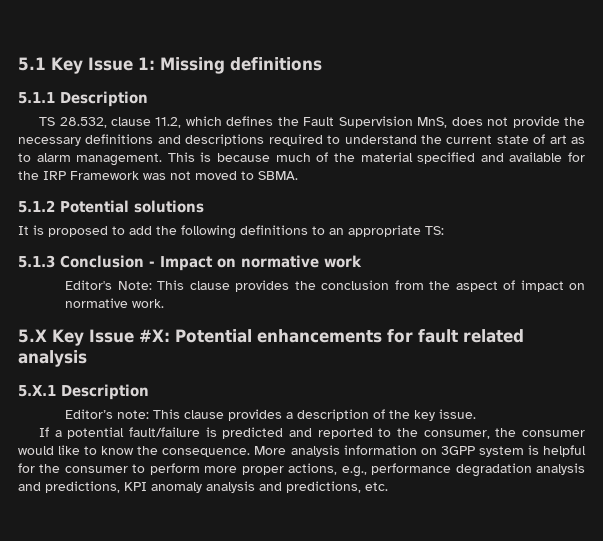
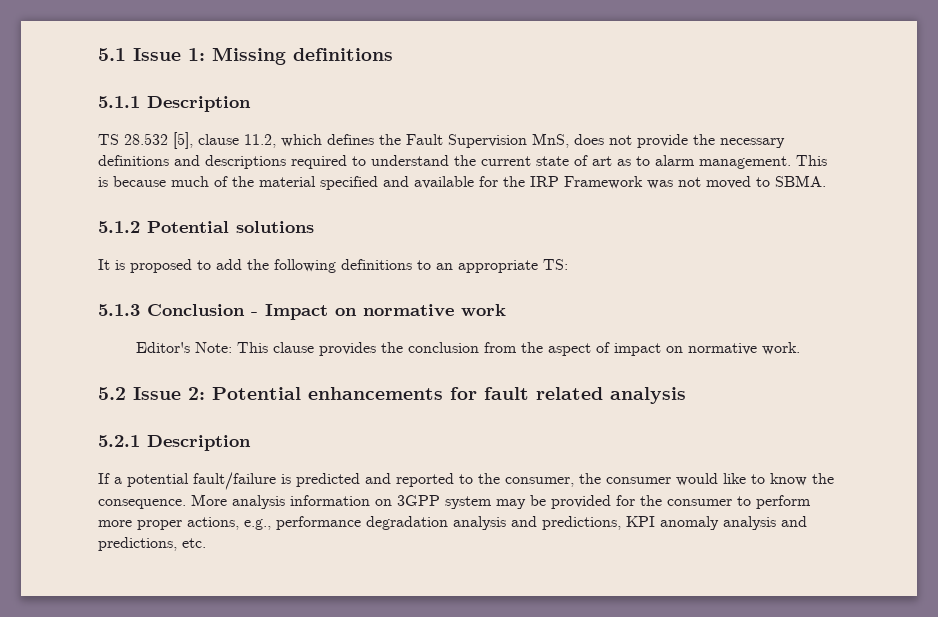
- 5.1 Key Issue 1: Missing definitions
+ 5.1 Issue 1: Missing definitions
- TS 28.532, clause 11.2, which defines the Fault Supervision MnS, does not provide the necessary definitions and descriptions required to understand the current state of art as to alarm management.
+ TS 28.532 [5], clause 11.2, which defines the Fault Supervision MnS, does not provide the necessary definitions and descriptions required to understand the current state of art as to alarm management.
- 5.X Key Issue #X: Potential enhancements for fault related analysis
+ 5.2 Issue 2: Potential enhancements for fault related analysis
- 5.X.1 Description
- Editor’s note: This clause provides a description of the key issue.
+ 5.2.1 Description
- More analysis information on 3GPP system is helpful for the consumer to perform more proper actions, e.g., performance degradation analysis and predictions, KPI anomaly analysis and predictions, etc.
+ More analysis information on 3GPP system may be provided for the consumer to perform more proper actions, e.g., performance degradation analysis and predictions, KPI anomaly analysis and predictions, etc.

